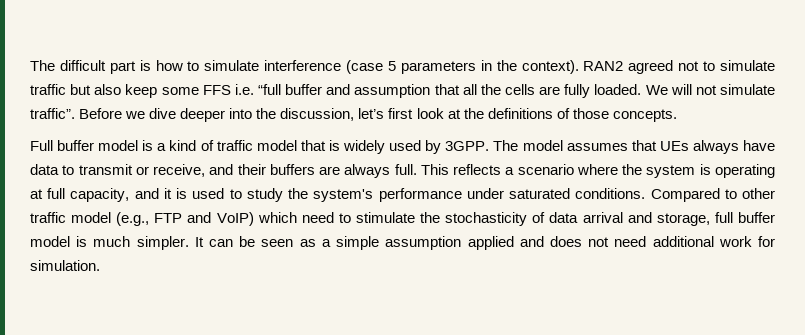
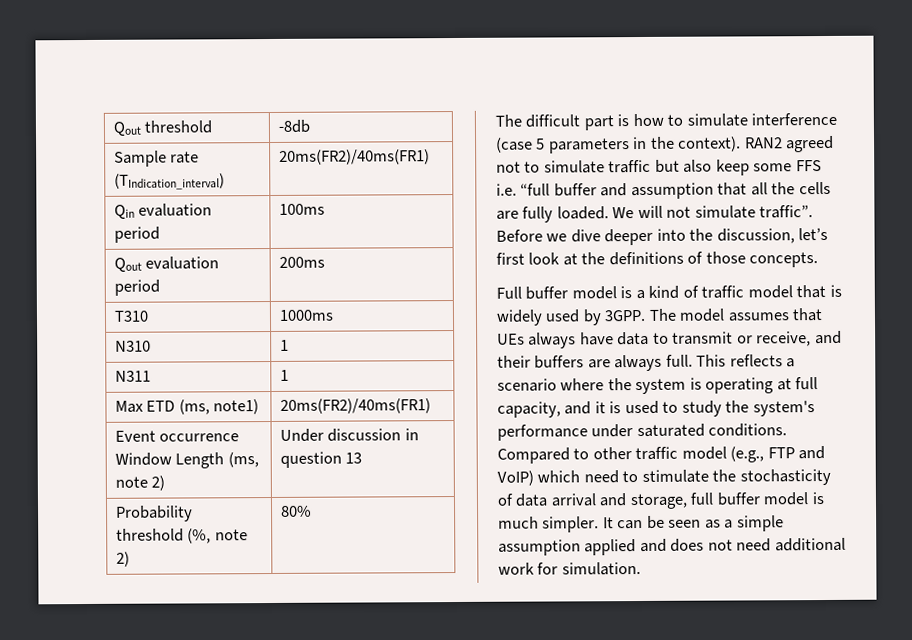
+ Qout threshold | -8db
+ Sample rate (TIndication_interval) | 20ms(FR2)/40ms(FR1)
+ Qin evaluation period | 100ms
+ Qout evaluation period | 200ms
+ T310 | 1000ms
+ N310 | 1
+ N311 | 1
+ Max ETD (ms, note1) | 20ms(FR2)/40ms(FR1)
+ Event occurrence Window Length (ms, note 2) | Under discussion in question 13
+ Probability threshold (%, note 2) | 80%

